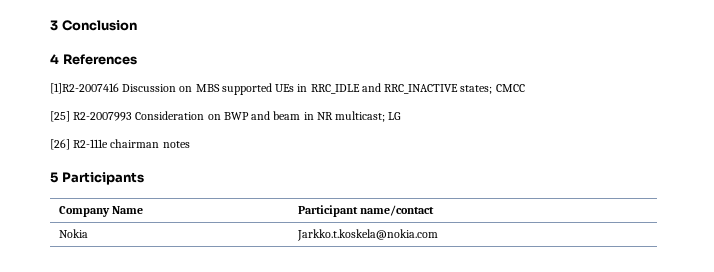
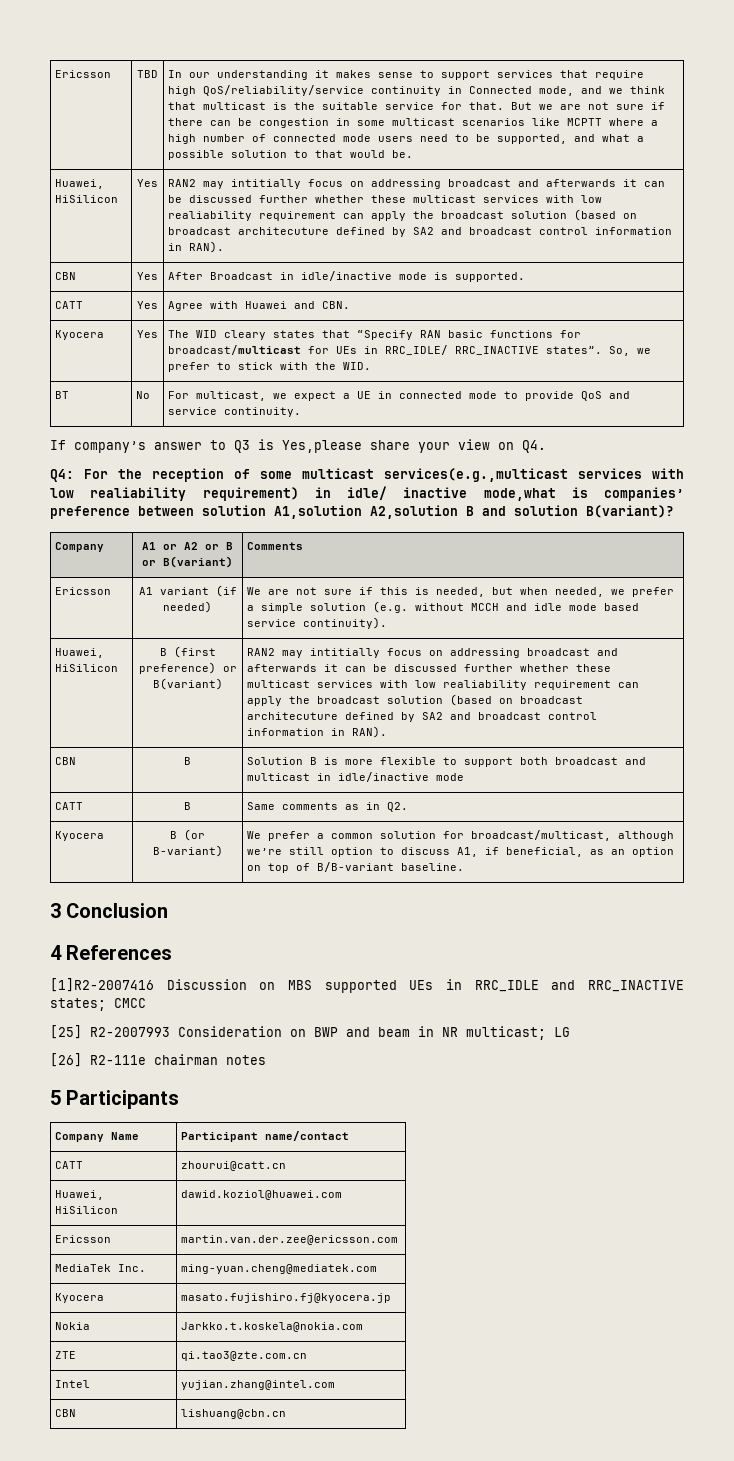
+ Ericsson | TBD | In our understanding it makes sense to support services that require high QoS/reliability/service continuity in Connected mode, and we think that multicast is the suitable service for that. But we are not sure if there can be congestion in some multicast scenarios like MCPTT where a high number of connected mode users need to be supported, and what a possible solution to that would be.
+ Huawei, HiSilicon | Yes | RAN2 may intitially focus on addressing broadcast and afterwards it can be discussed further whether these multicast services with low realiability requirement can apply the broadcast solution (based on broadcast architecuture defined by SA2 and broadcast control information in RAN).
+ CBN | Yes | After Broadcast in idle/inactive mode is supported.
+ CATT | Yes | Agree with Huawei and CBN.
+ Kyocera | Yes | The WID cleary states that “Specify RAN basic functions for broadcast/multicast for UEs in RRC_IDLE/ RRC_INACTIVE states”. So, we prefer to stick with the WID.
+ BT | No | For multicast, we expect a UE in connected mode to provide QoS and service continuity.
+ If company’s answer to Q3 is Yes,please share your view on Q4.
+ Q4: For the reception of some multicast services(e.g.,multicast services with low realiability requirement) in idle/ inactive mode,what is companies’ preference between solution A1,solution A2,solution B and solution B(variant)?
+ Company | A1 or A2 or B or B(variant) | Comments
+ Ericsson | A1 variant (if needed) | We are not sure if this is needed, but when needed, we prefer a simple solution (e.g. without MCCH and idle mode based service continuity).
+ Huawei, HiSilicon | B (first preference) or B(variant) | RAN2 may intitially focus on addressing broadcast and afterwards it can be discussed further whether these multicast services with low realiability requirement can apply the broadcast solution (based on broadcast architecuture defined by SA2 and broadcast control information in RAN).
+ CBN | B | Solution B is more flexible to support both broadcast and multicast in idle/inactive mode
+ CATT | B | Same comments as in Q2.
+ Kyocera | B (or B-variant) | We prefer a common solution for broadcast/multicast, although we’re still option to discuss A1, if beneficial, as an option on top of B/B-variant baseline.
+ CATT | zhourui@catt.cn
+ Huawei, HiSilicon | dawid.koziol@huawei.com
+ Ericsson | martin.van.der.zee@ericsson.com
+ MediaTek Inc. | ming-yuan.cheng@mediatek.com
+ Kyocera | masato.fujishiro.fj@kyocera.jp
  Nokia | Jarkko.t.koskela@nokia.com
+ ZTE | qi.tao3@zte.com.cn
+ Intel | yujian.zhang@intel.com
+ CBN | lishuang@cbn.cn

